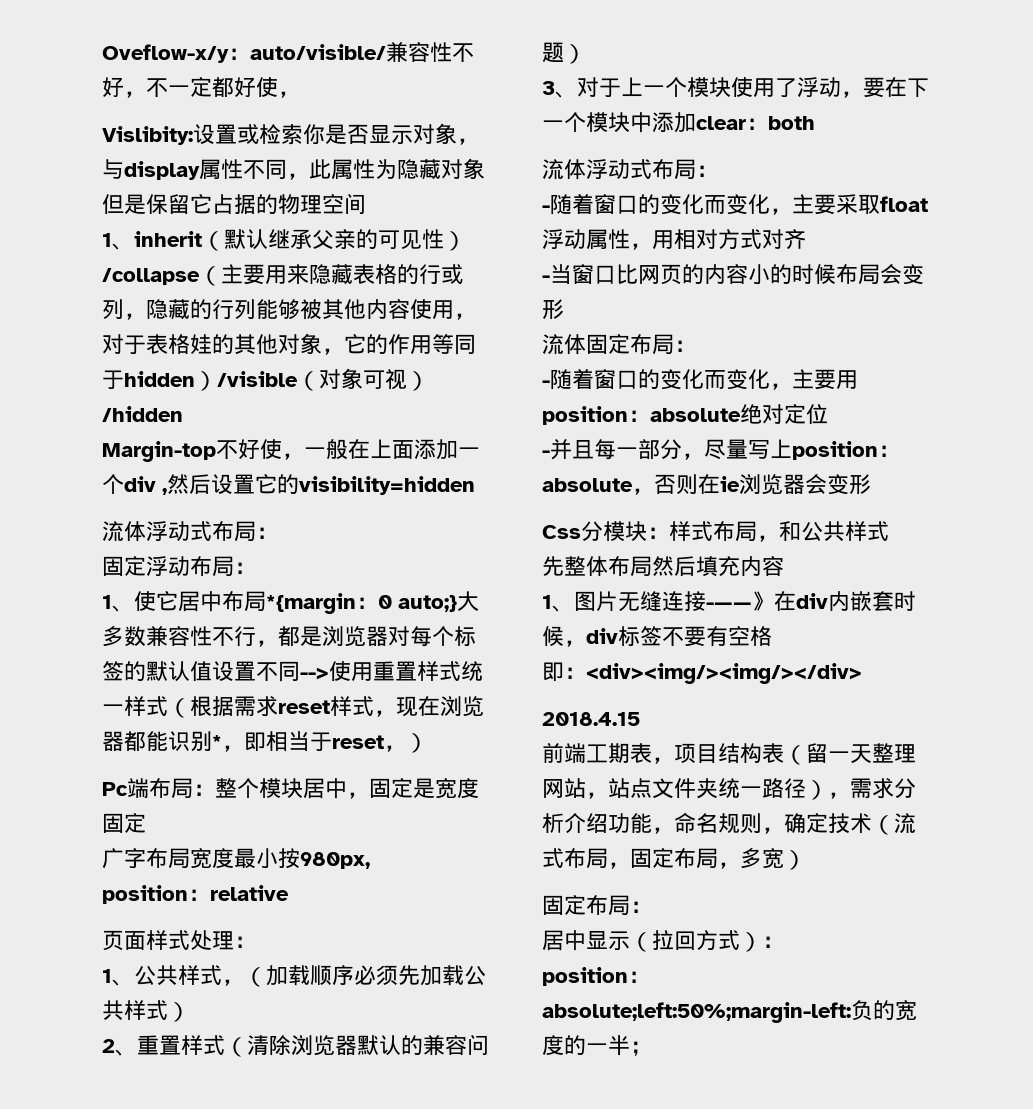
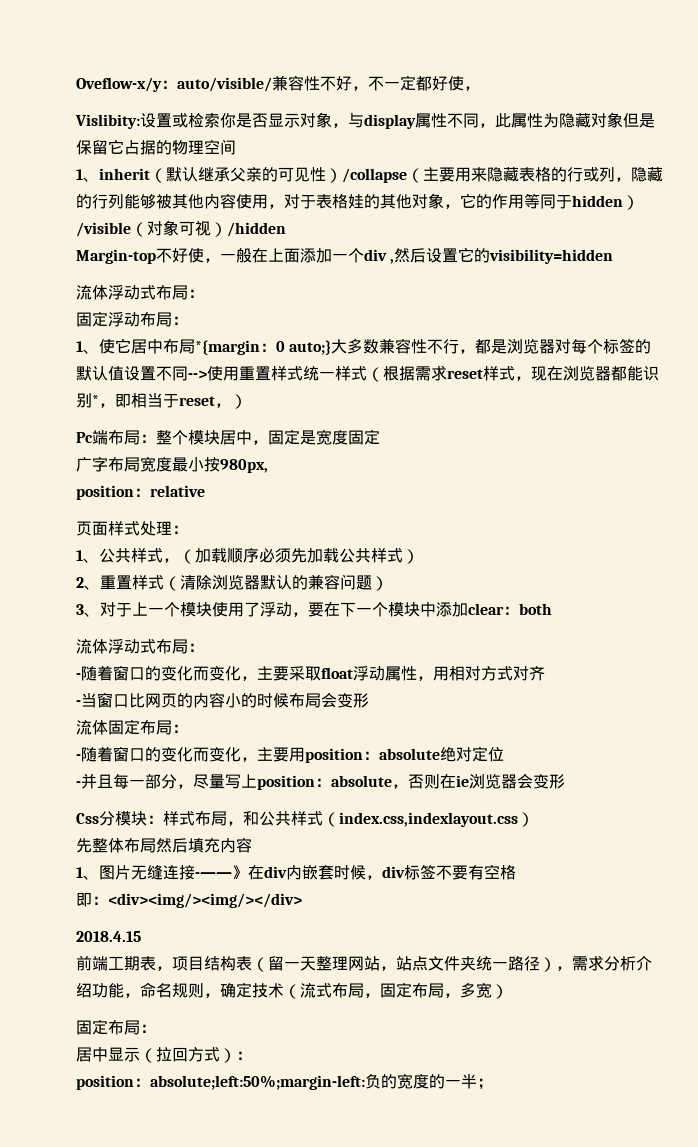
- Css分模块：样式布局，和公共样式
+ Css分模块：样式布局，和公共样式（index.css,indexlayout.css）

